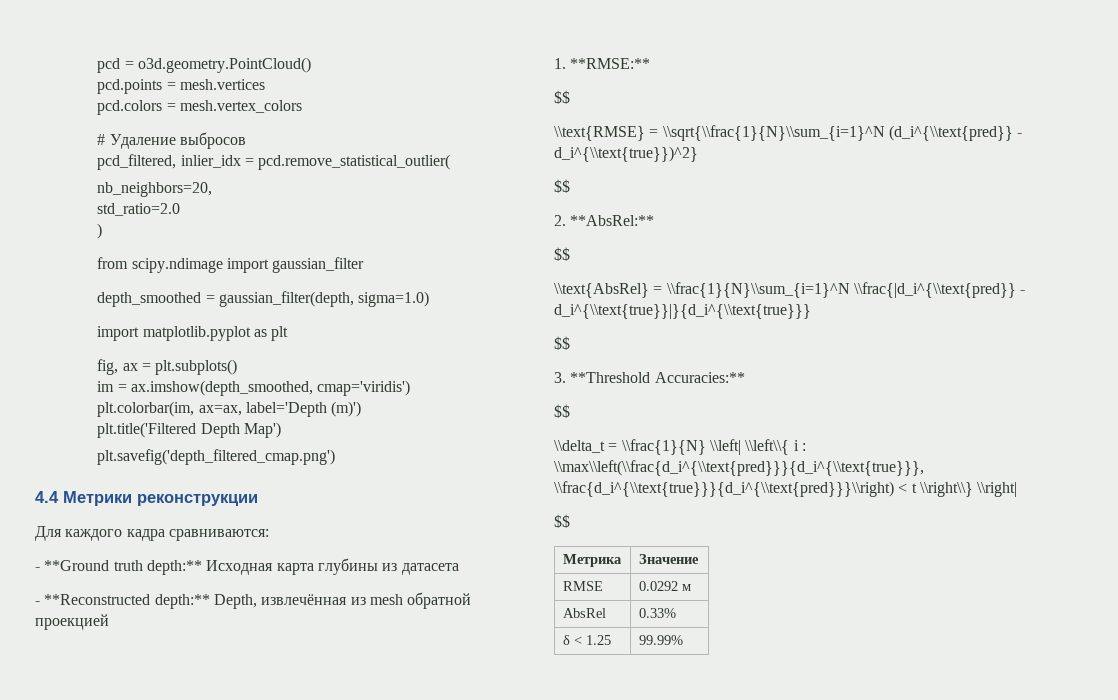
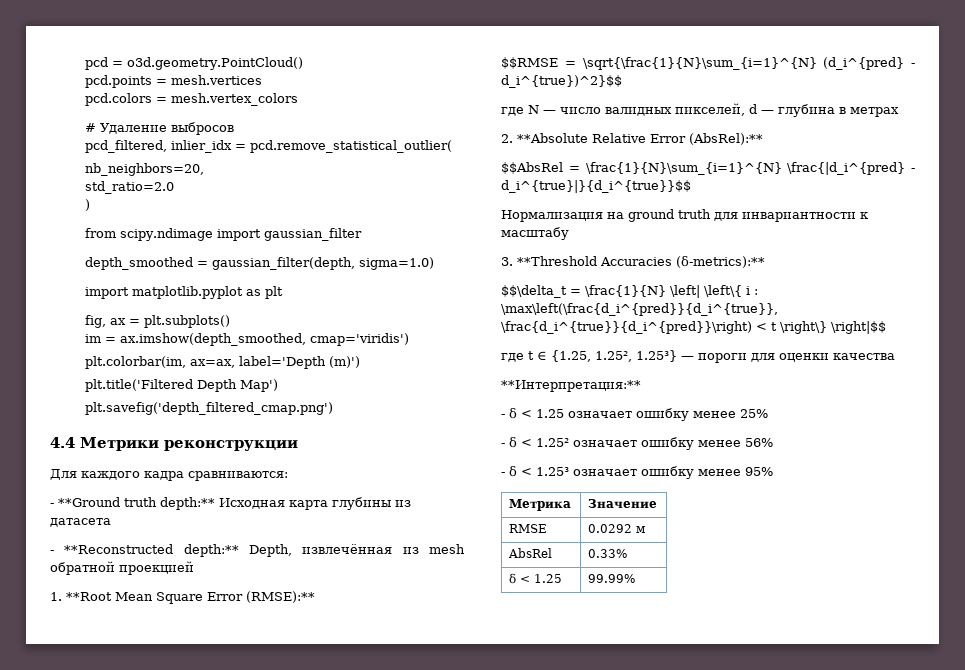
- 1. **RMSE:**
- $$
- \\text{RMSE} = \\sqrt{\\frac{1}{N}\\sum_{i=1}^N (d_i^{\\text{pred}} - d_i^{\\text{true}})^2}
- $$
- 2. **AbsRel:**
- $$
- \\text{AbsRel} = \\frac{1}{N}\\sum_{i=1}^N \\frac{|d_i^{\\text{pred}} - d_i^{\\text{true}}|}{d_i^{\\text{true}}}
- $$
- 3. **Threshold Accuracies:**
- $$
- \\delta_t = \\frac{1}{N} \\left| \\left\\{ i : \\max\\left(\\frac{d_i^{\\text{pred}}}{d_i^{\\text{true}}}, \\frac{d_i^{\\text{true}}}{d_i^{\\text{pred}}}\\right) < t \\right\\} \\right|
- $$
+ 1. **Root Mean Square Error (RMSE):**
+ $$RMSE = \sqrt{\frac{1}{N}\sum_{i=1}^{N} (d_i^{pred} - d_i^{true})^2}$$
+ где N — число валидных пикселей, d — глубина в метрах
+ 2. **Absolute Relative Error (AbsRel):**
+ $$AbsRel = \frac{1}{N}\sum_{i=1}^{N} \frac{|d_i^{pred} - d_i^{true}|}{d_i^{true}}$$
+ Нормализация на ground truth для инвариантности к масштабу
+ 3. **Threshold Accuracies (δ-metrics):**
+ $$\delta_t = \frac{1}{N} \left| \left\{ i : \max\left(\frac{d_i^{pred}}{d_i^{true}}, \frac{d_i^{true}}{d_i^{pred}}\right) < t \right\} \right|$$
+ где t ∈ {1.25, 1.25², 1.25³} — пороги для оценки качества
+ **Интерпретация:**
+ - δ < 1.25 означает ошибку менее 25%
+ - δ < 1.25² означает ошибку менее 56%
+ - δ < 1.25³ означает ошибку менее 95%

